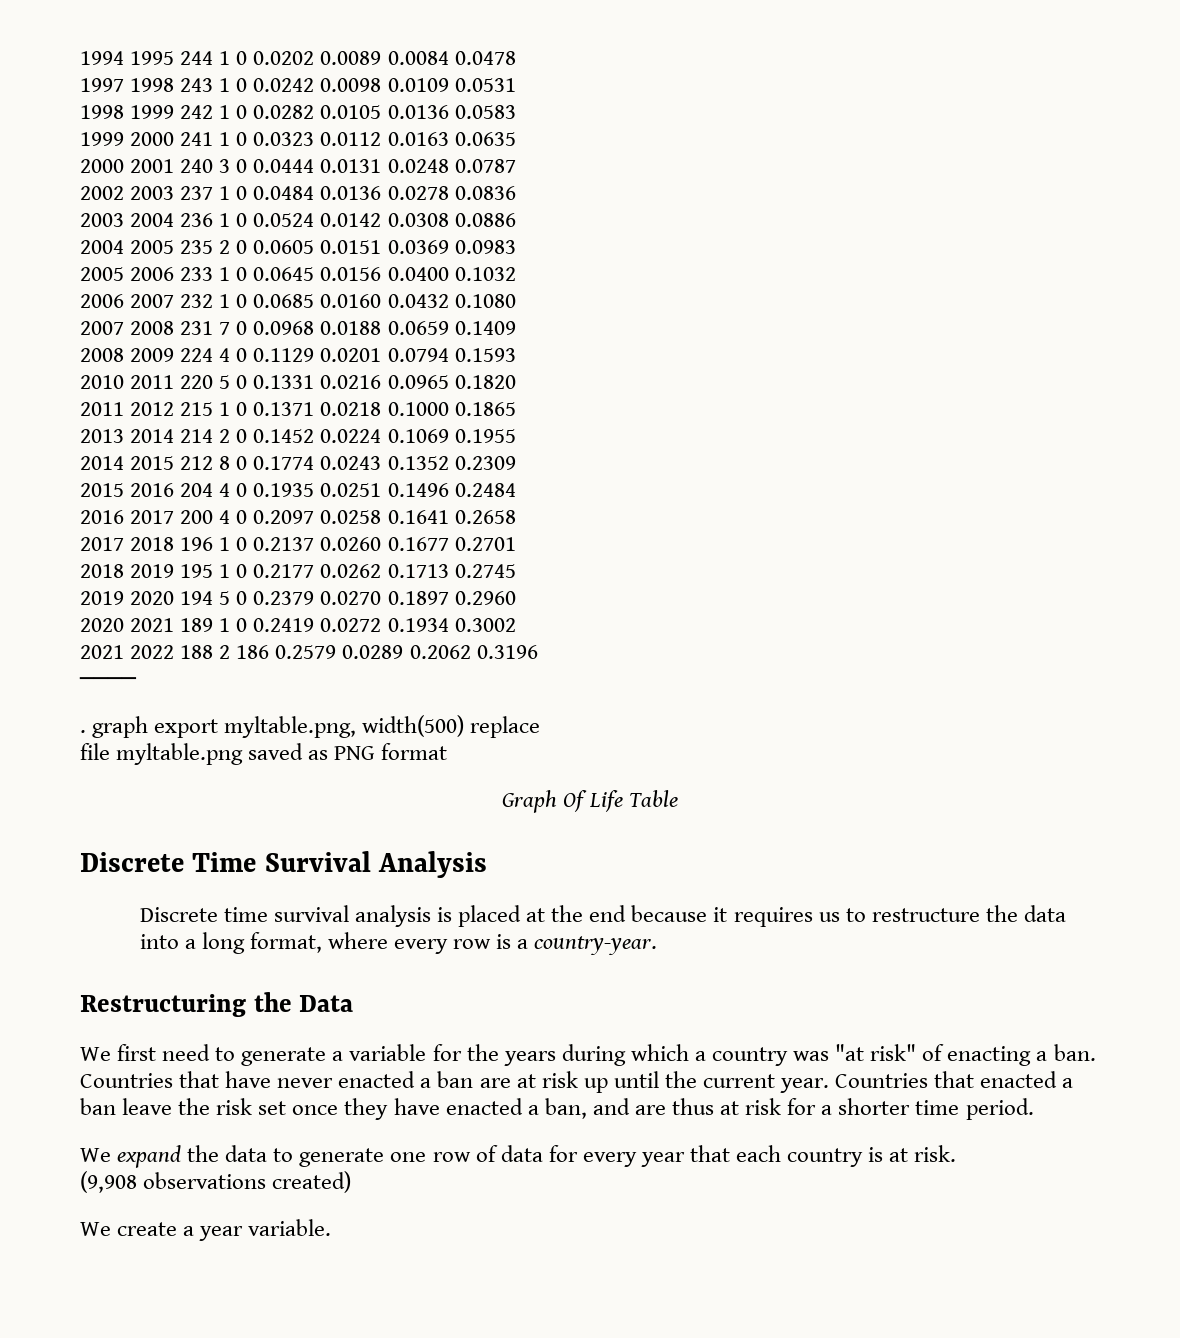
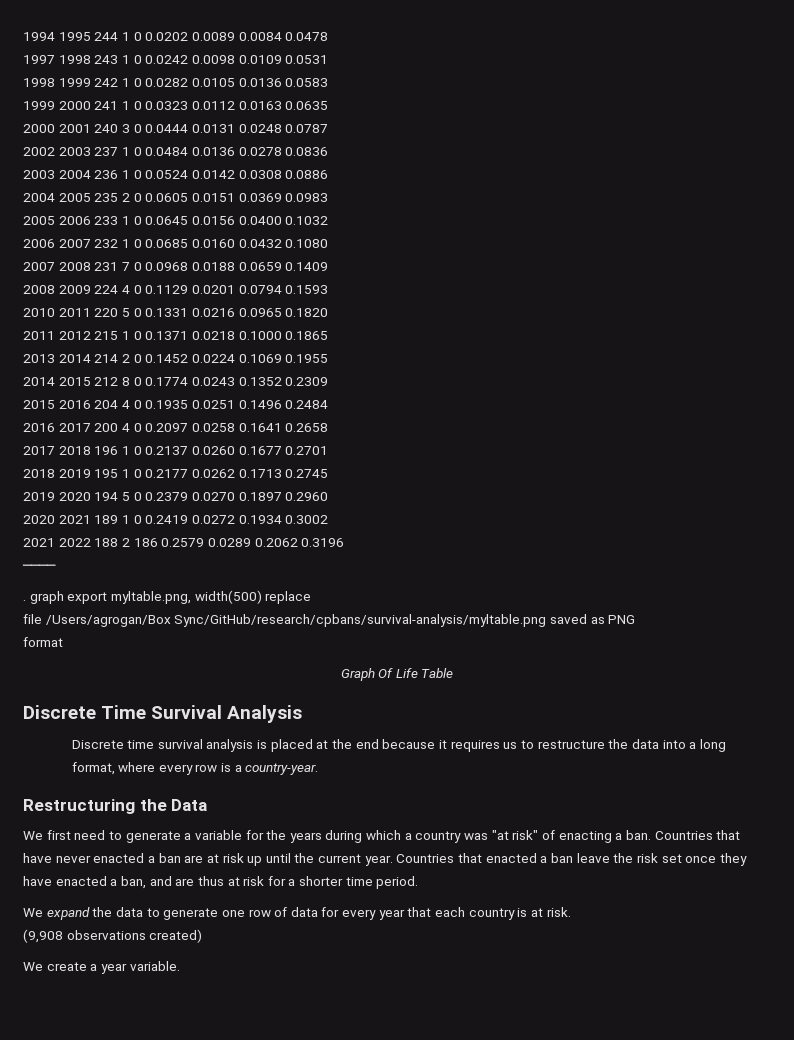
- file myltable.png saved as PNG format
+ file /Users/agrogan/Box Sync/GitHub/research/cpbans/survival-analysis/myltable.png saved as PNG
+ format

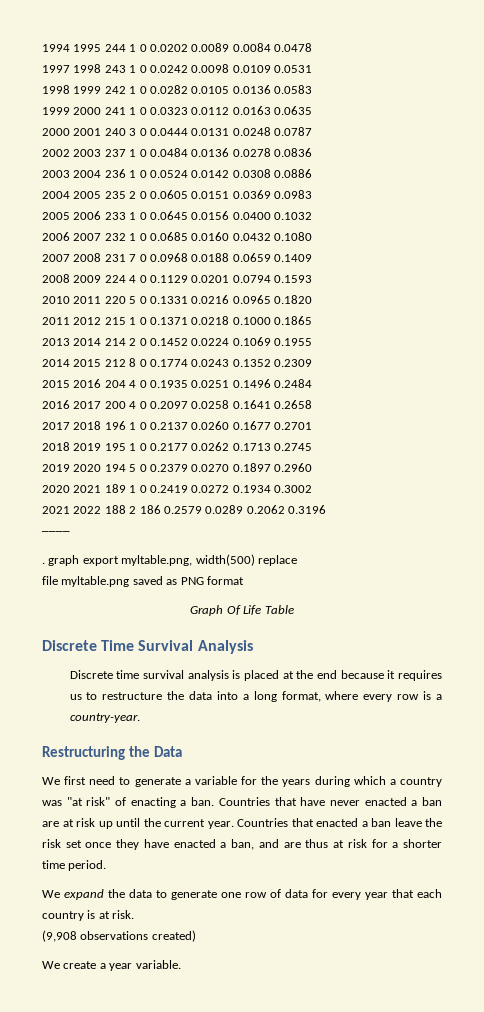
- file /Users/agrogan/Box Sync/GitHub/research/cpbans/survival-analysis/myltable.png saved as PNG
- format
+ file myltable.png saved as PNG format

